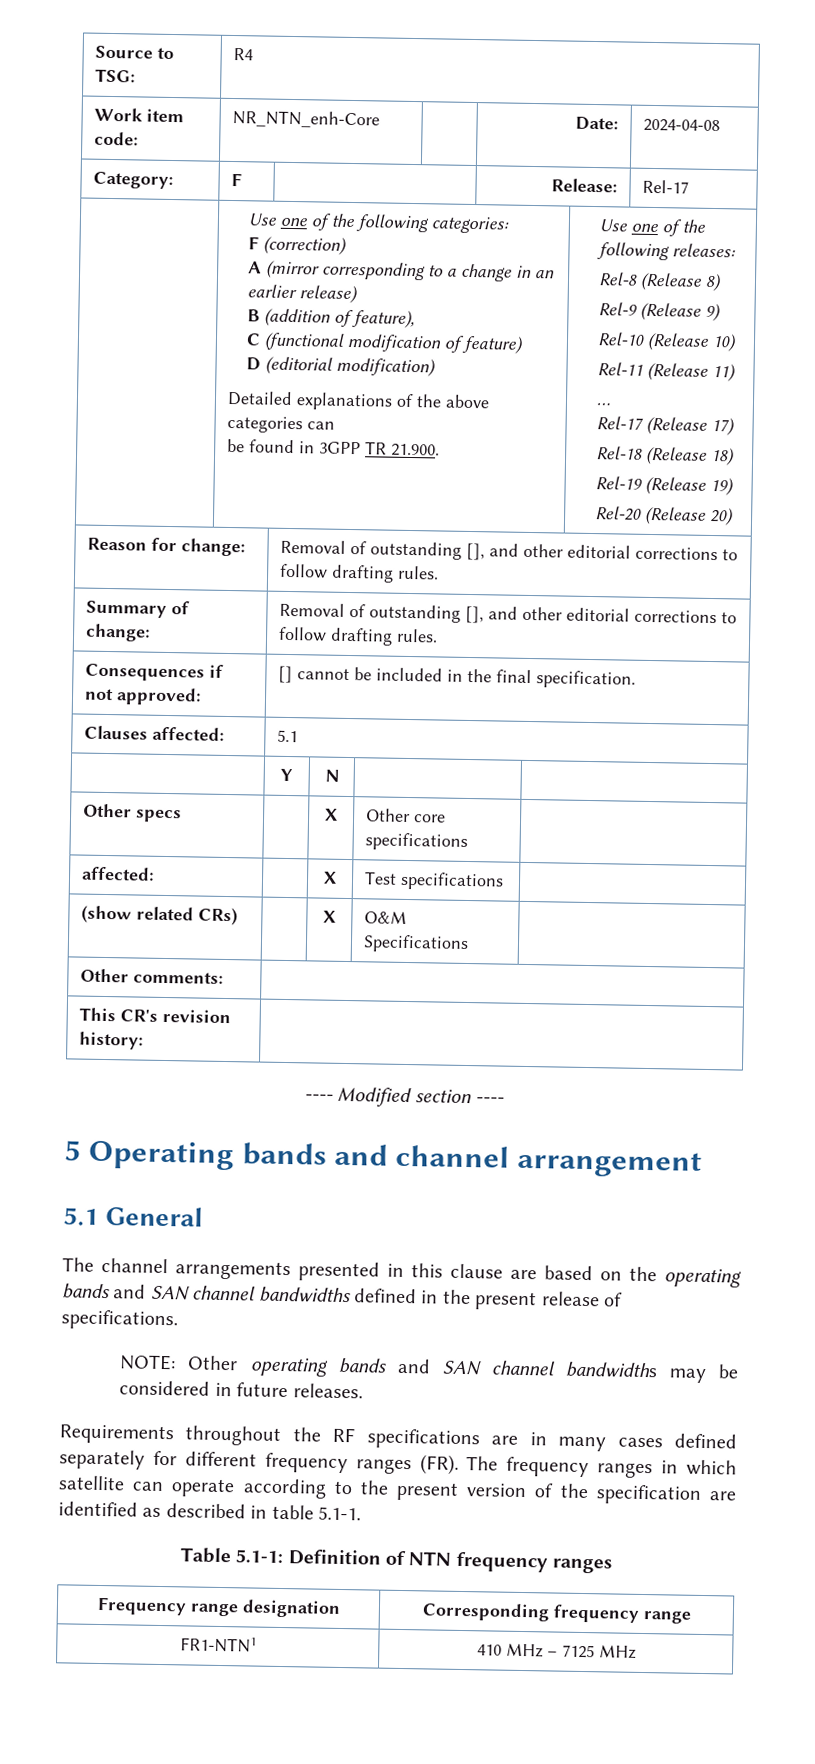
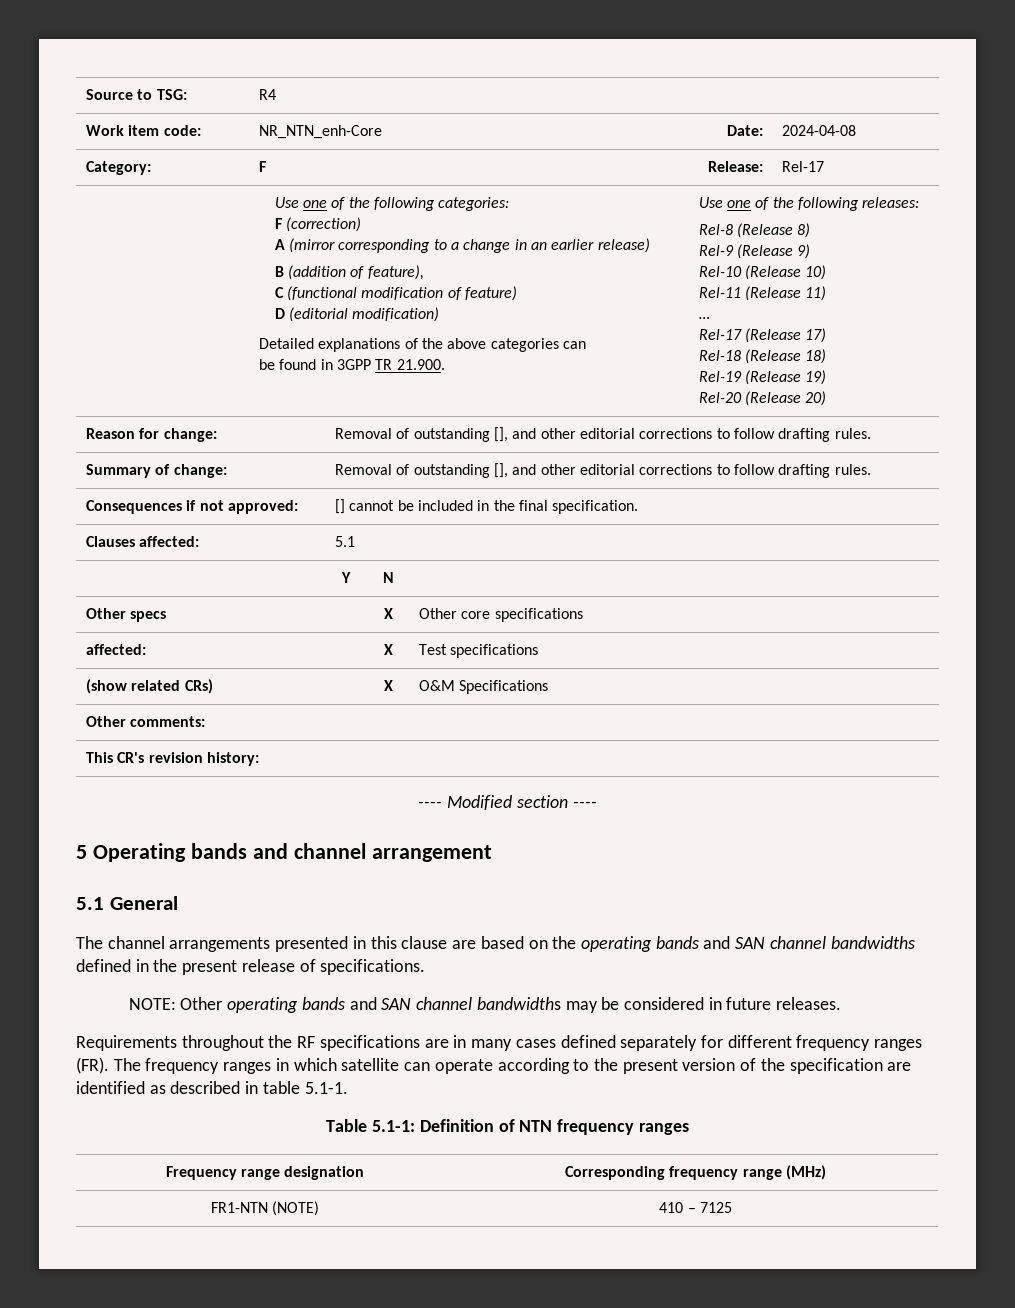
- Frequency range designation | Corresponding frequency range
- FR1-NTN1 | 410 MHz – 7125 MHz
+ Frequency range designation | Corresponding frequency range (MHz)
+ FR1-NTN (NOTE) | 410 – 7125

